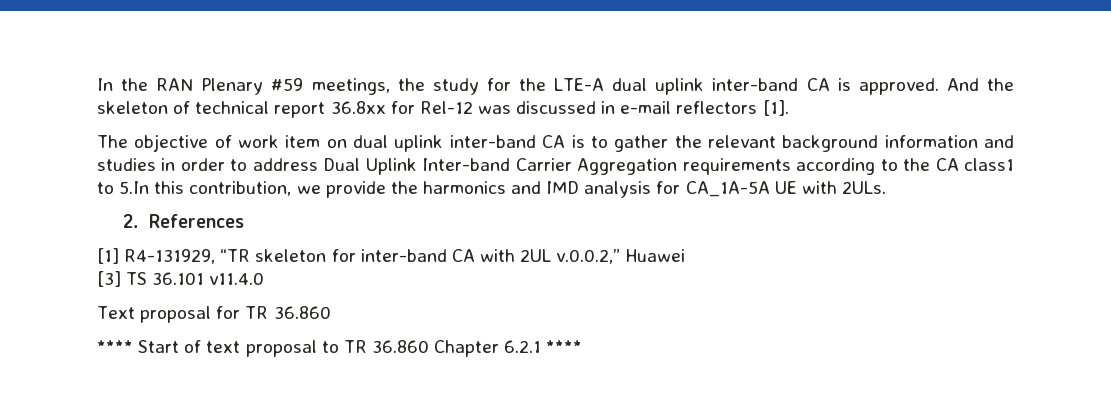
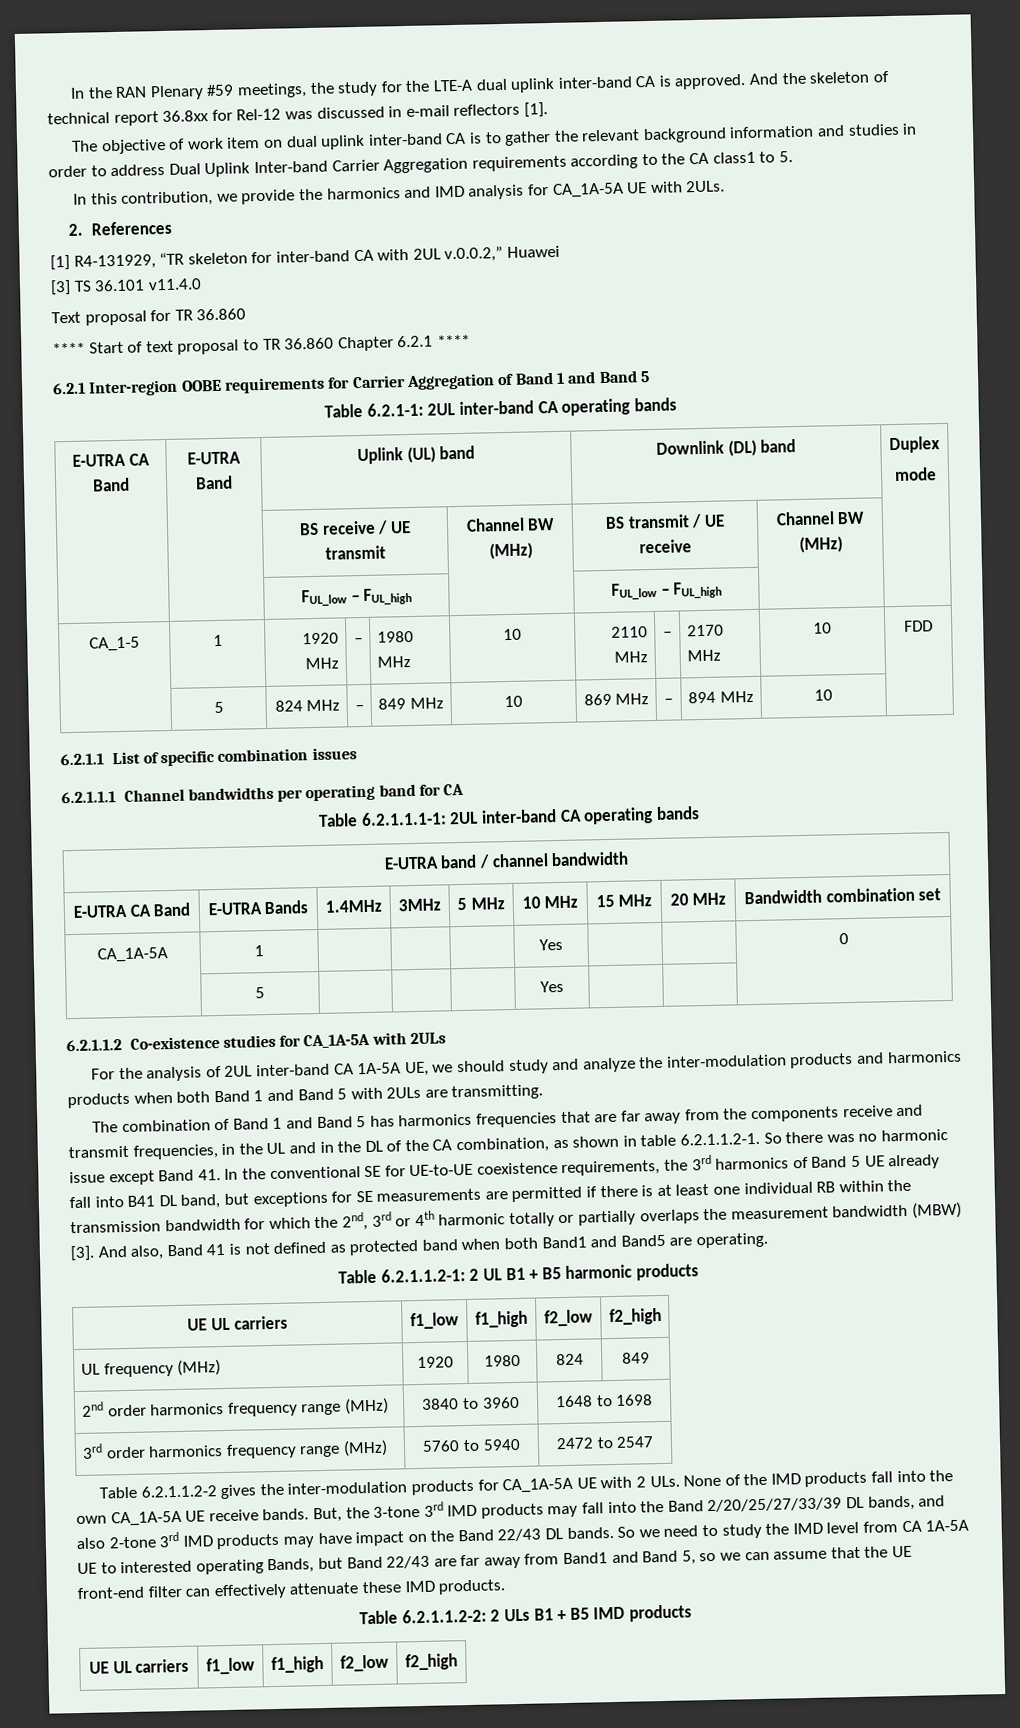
- The objective of work item on dual uplink inter-band CA is to gather the relevant background information and studies in order to address Dual Uplink Inter-band Carrier Aggregation requirements according to the CA class1 to 5.In this contribution, we provide the harmonics and IMD analysis for CA_1A-5A UE with 2ULs.
+ The objective of work item on dual uplink inter-band CA is to gather the relevant background information and studies in order to address Dual Uplink Inter-band Carrier Aggregation requirements according to the CA class1 to 5.
+ In this contribution, we provide the harmonics and IMD analysis for CA_1A-5A UE with 2ULs.
+ 6.2.1 Inter-region OOBE requirements for Carrier Aggregation of Band 1 and Band 5
+ Table 6.2.1-1: 2UL inter-band CA operating bands
+ E-UTRA CA Band | E-UTRA Band | Uplink (UL) band | Downlink (DL) band | Duplex
+ mode
+ | | BS receive / UE transmit | Channel BW (MHz) | BS transmit / UE receive | Channel BW (MHz) |
+ | | FUL_low – FUL_high | | FUL_low – FUL_high | |
+ CA_1-5 | 1 | 1920 MHz | – | 1980 MHz | 10 | 2110 MHz | – | 2170 MHz | 10 | FDD
+ | 5 | 824 MHz | – | 849 MHz | 10 | 869 MHz | – | 894 MHz | 10 |
+ 6.2.1.1 List of specific combination issues
+ 6.2.1.1.1 Channel bandwidths per operating band for CA
+ Table 6.2.1.1.1-1: 2UL inter-band CA operating bands
+ E-UTRA band / channel bandwidth
+ E-UTRA CA Band | E-UTRA Bands | 1.4MHz | 3MHz | 5 MHz | 10 MHz | 15 MHz | 20 MHz | Bandwidth combination set
+ CA_1A-5A | 1 | | | | Yes | | | 0
+ | 5 | | | | Yes | | |
+ 6.2.1.1.2 Co-existence studies for CA_1A-5A with 2ULs
+ For the analysis of 2UL inter-band CA 1A-5A UE, we should study and analyze the inter-modulation products and harmonics products when both Band 1 and Band 5 with 2ULs are transmitting.
+ The combination of Band 1 and Band 5 has harmonics frequencies that are far away from the components receive and transmit frequencies, in the UL and in the DL of the CA combination, as shown in table 6.2.1.1.2-1. So there was no harmonic issue except Band 41. In the conventional SE for UE-to-UE coexistence requirements, the 3rd harmonics of Band 5 UE already fall into B41 DL band, but exceptions for SE measurements are permitted if there is at least one individual RB within the transmission bandwidth for which the 2nd, 3rd or 4th harmonic totally or partially overlaps the measurement bandwidth (MBW) [3]. And also, Band 41 is not defined as protected band when both Band1 and Band5 are operating.
+ Table 6.2.1.1.2-1: 2 UL B1 + B5 harmonic products
+ UE UL carriers | f1_low | f1_high | f2_low | f2_high
+ UL frequency (MHz) | 1920 | 1980 | 824 | 849
+ 2nd order harmonics frequency range (MHz) | 3840 to 3960 | 1648 to 1698
+ 3rd order harmonics frequency range (MHz) | 5760 to 5940 | 2472 to 2547
+ Table 6.2.1.1.2-2 gives the inter-modulation products for CA_1A-5A UE with 2 ULs. None of the IMD products fall into the own CA_1A-5A UE receive bands. But, the 3-tone 3rd IMD products may fall into the Band 2/20/25/27/33/39 DL bands, and also 2-tone 3rd IMD products may have impact on the Band 22/43 DL bands. So we need to study the IMD level from CA 1A-5A UE to interested operating Bands, but Band 22/43 are far away from Band1 and Band 5, so we can assume that the UE front-end filter can effectively attenuate these IMD products.
+ Table 6.2.1.1.2-2: 2 ULs B1 + B5 IMD products
+ UE UL carriers | f1_low | f1_high | f2_low | f2_high

